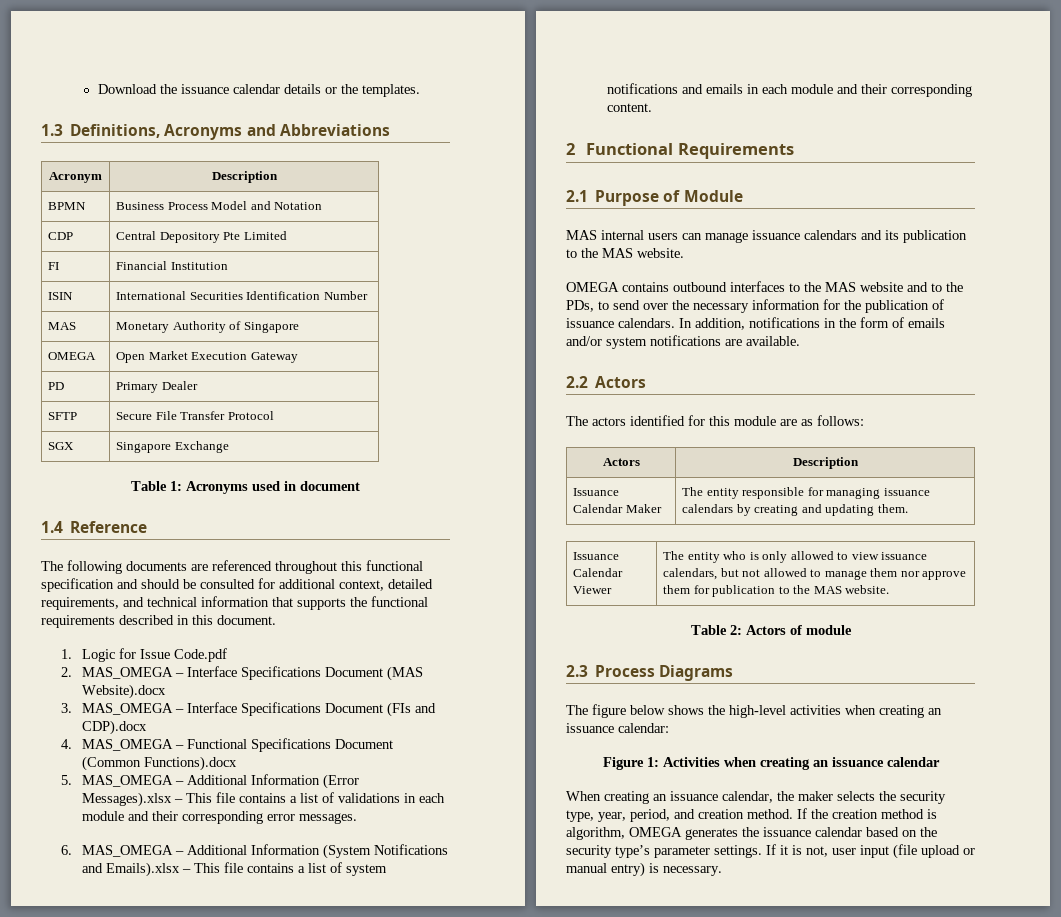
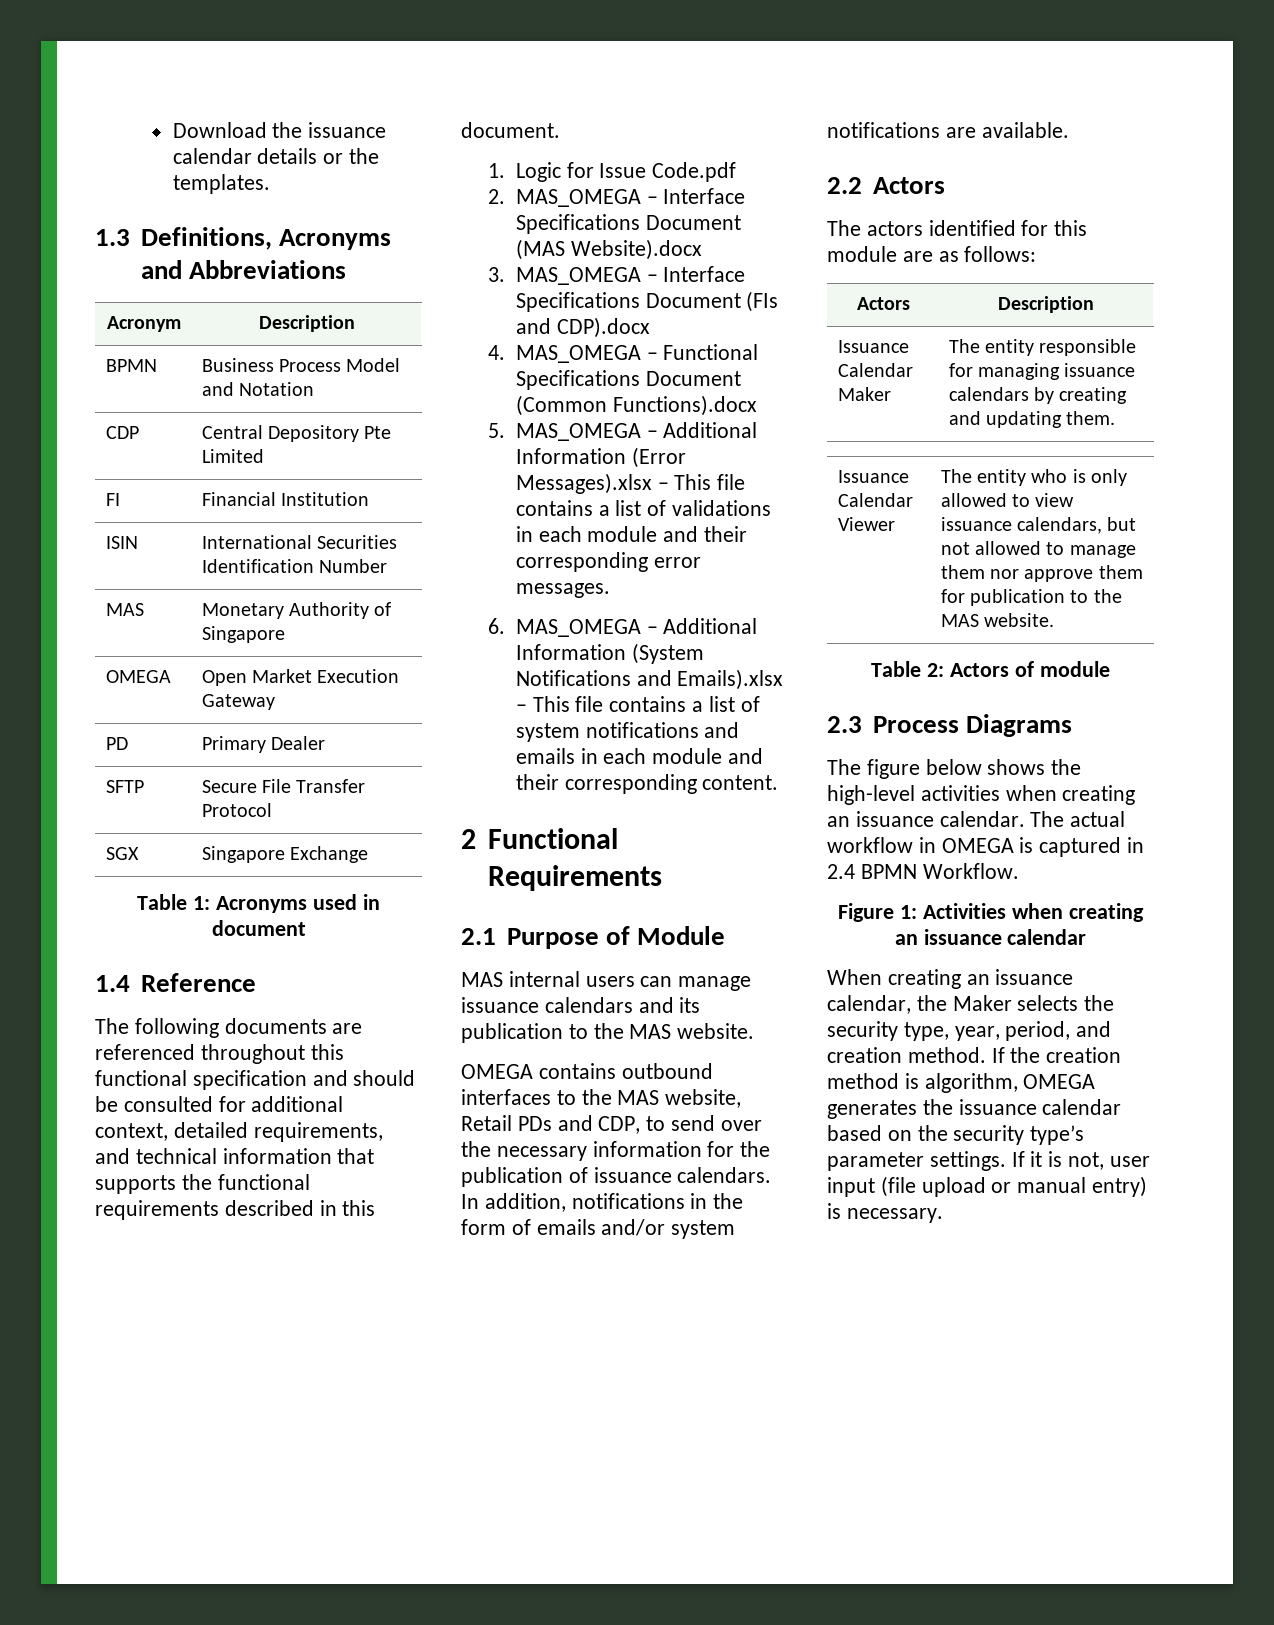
- OMEGA contains outbound interfaces to the MAS website and to the PDs, to send over the necessary information for the publication of issuance calendars.
+ OMEGA contains outbound interfaces to the MAS website, Retail PDs and CDP, to send over the necessary information for the publication of issuance calendars.
- The figure below shows the high-level activities when creating an issuance calendar:
+ The figure below shows the high-level activities when creating an issuance calendar. The actual workflow in OMEGA is captured in 2.4 BPMN Workflow.
- When creating an issuance calendar, the maker selects the security type, year, period, and creation method.
+ When creating an issuance calendar, the Maker selects the security type, year, period, and creation method.

